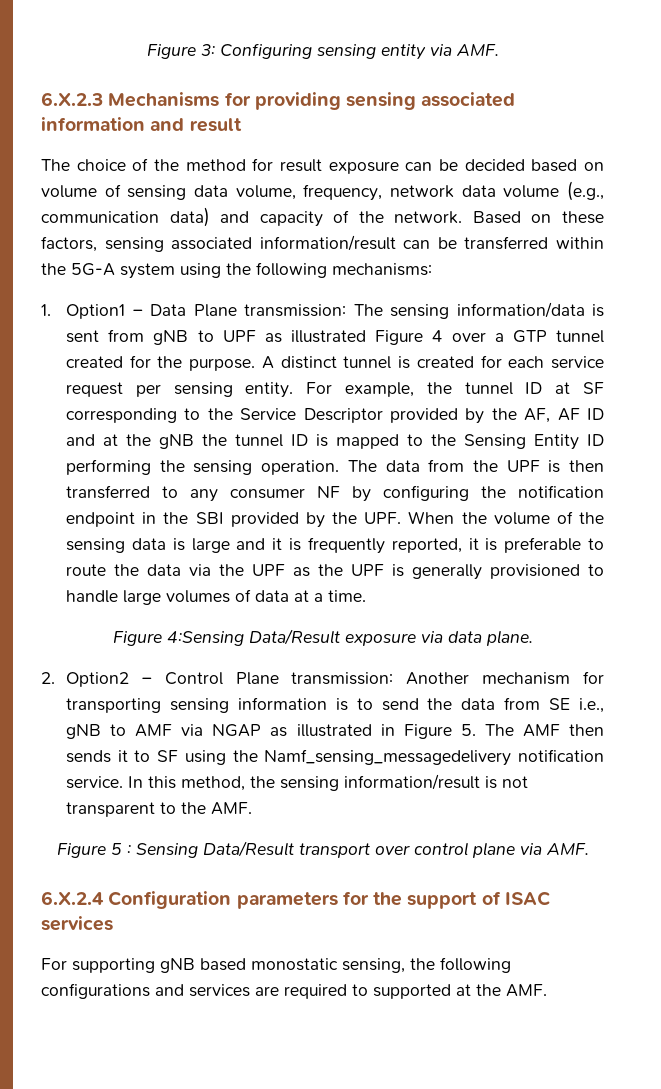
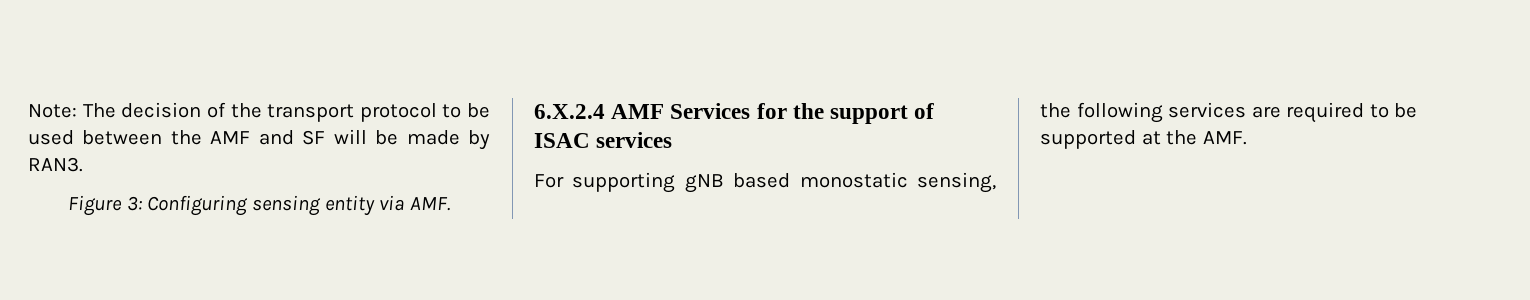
+ Note: The decision of the transport protocol to be used between the AMF and SF will be made by RAN3.
- 6.X.2.3 Mechanisms for providing sensing associated information and result
- The choice of the method for result exposure can be decided based on volume of sensing data volume, frequency, network data volume (e.g., communication data) and capacity of the network. Based on these factors, sensing associated information/result can be transferred within the 5G-A system using the following mechanisms:
- 1. Option1 – Data Plane transmission: The sensing information/data is sent from gNB to UPF as illustrated Figure 4 over a GTP tunnel created for the purpose. A distinct tunnel is created for each service request per sensing entity. For example, the tunnel ID at SF corresponding to the Service Descriptor provided by the AF, AF ID and at the gNB the tunnel ID is mapped to the Sensing Entity ID performing the sensing operation. The data from the UPF is then transferred to any consumer NF by configuring the notification endpoint in the SBI provided by the UPF. When the volume of the sensing data is large and it is frequently reported, it is preferable to route the data via the UPF as the UPF is generally provisioned to handle large volumes of data at a time.
- Figure 4:Sensing Data/Result exposure via data plane.
- 2. Option2 – Control Plane transmission: Another mechanism for transporting sensing information is to send the data from SE i.e., gNB to AMF via NGAP as illustrated in Figure 5. The AMF then sends it to SF using the Namf_sensing_messagedelivery notification service. In this method, the sensing information/result is not transparent to the AMF.
- Figure 5 : Sensing Data/Result transport over control plane via AMF.
- 6.X.2.4 Configuration parameters for the support of ISAC services
+ 6.X.2.4 AMF Services for the support of ISAC services
- For supporting gNB based monostatic sensing, the following configurations and services are required to supported at the AMF.
+ For supporting gNB based monostatic sensing, the following services are required to be supported at the AMF.

